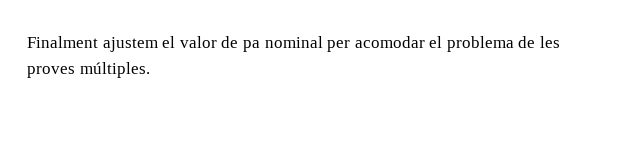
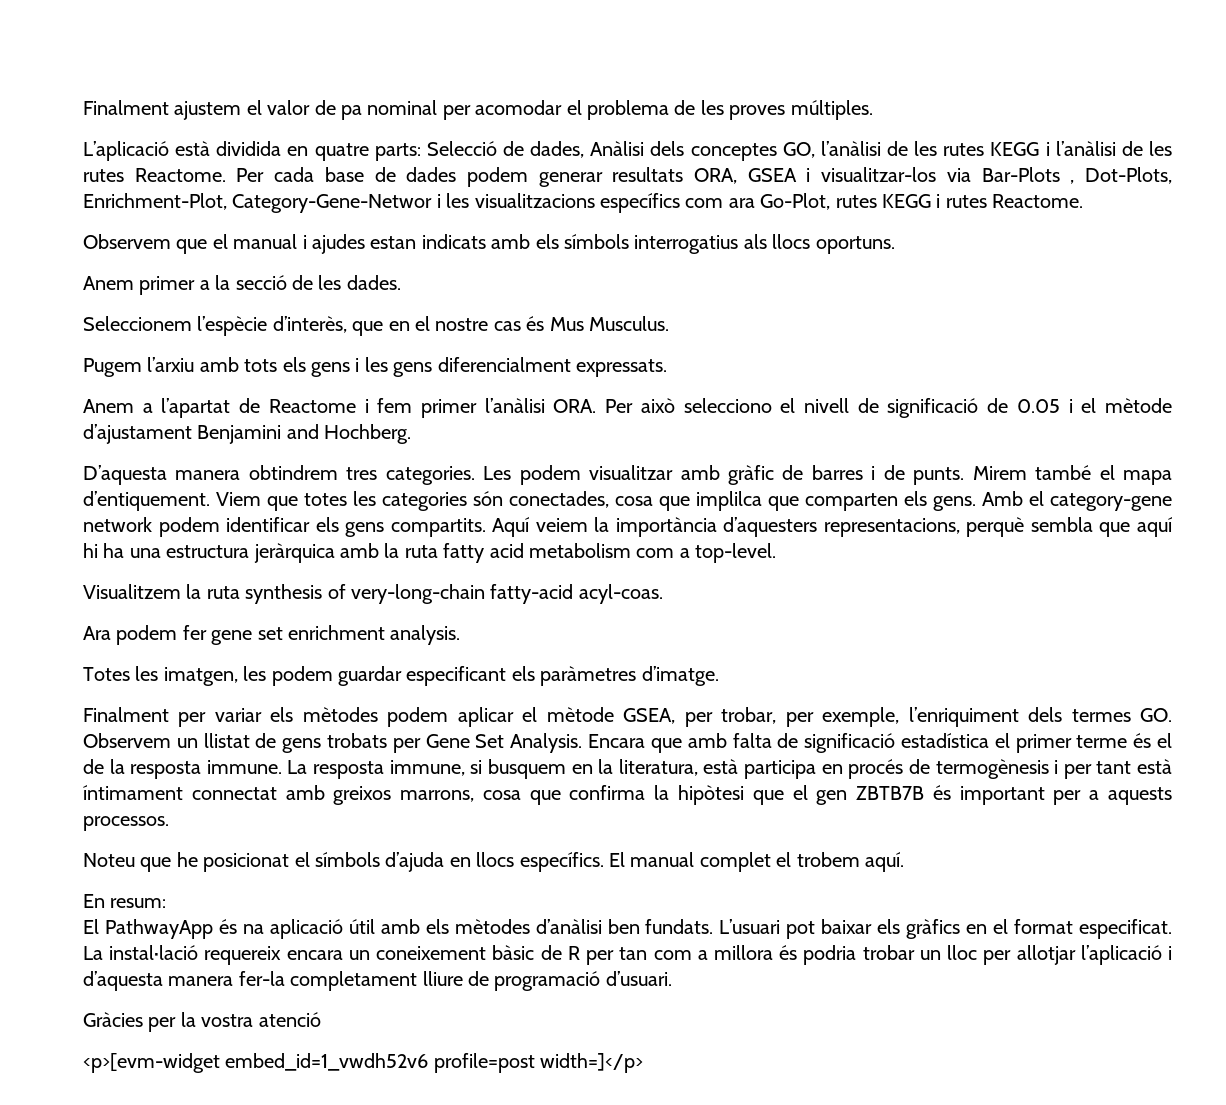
+ L’aplicació està dividida en quatre parts: Selecció de dades, Anàlisi dels conceptes GO, l’anàlisi de les rutes KEGG i l’anàlisi de les rutes Reactome. Per cada base de dades podem generar resultats ORA, GSEA i visualitzar-los via Bar-Plots , Dot-Plots, Enrichment-Plot, Category-Gene-Networ i les visualitzacions específics com ara Go-Plot, rutes KEGG i rutes Reactome.
+ Observem que el manual i ajudes estan indicats amb els símbols interrogatius als llocs oportuns.
+ Anem primer a la secció de les dades.
+ Seleccionem l’espècie d’interès, que en el nostre cas és Mus Musculus.
+ Pugem l’arxiu amb tots els gens i les gens diferencialment expressats.
+ Anem a l’apartat de Reactome i fem primer l’anàlisi ORA. Per això selecciono el nivell de significació de 0.05 i el mètode d’ajustament Benjamini and Hochberg.
+ D’aquesta manera obtindrem tres categories. Les podem visualitzar amb gràfic de barres i de punts. Mirem també el mapa d’entiquement. Viem que totes les categories són conectades, cosa que implilca que comparten els gens. Amb el category-gene network podem identificar els gens compartits. Aquí veiem la importància d’aquesters representacions, perquè sembla que aquí hi ha una estructura jeràrquica amb la ruta fatty acid metabolism com a top-level.
+ Visualitzem la ruta synthesis of very-long-chain fatty-acid acyl-coas.
+ Ara podem fer gene set enrichment analysis.
+ Totes les imatgen, les podem guardar especificant els paràmetres d’imatge.
+ Finalment per variar els mètodes podem aplicar el mètode GSEA, per trobar, per exemple, l’enriquiment dels termes GO. Observem un llistat de gens trobats per Gene Set Analysis. Encara que amb falta de significació estadística el primer terme és el de la resposta immune. La resposta immune, si busquem en la literatura, està participa en procés de termogènesis i per tant està íntimament connectat amb greixos marrons, cosa que confirma la hipòtesi que el gen ZBTB7B és important per a aquests processos.
+ Noteu que he posicionat el símbols d’ajuda en llocs específics. El manual complet el trobem aquí.
+ En resum:
+ El PathwayApp és na aplicació útil amb els mètodes d’anàlisi ben fundats. L’usuari pot baixar els gràfics en el format especificat. La instal·lació requereix encara un coneixement bàsic de R per tan com a millora és podria trobar un lloc per allotjar l’aplicació i d’aquesta manera fer-la completament lliure de programació d’usuari.
+ Gràcies per la vostra atenció
+ <p>[evm-widget embed_id=1_vwdh52v6 profile=post width=]</p>

